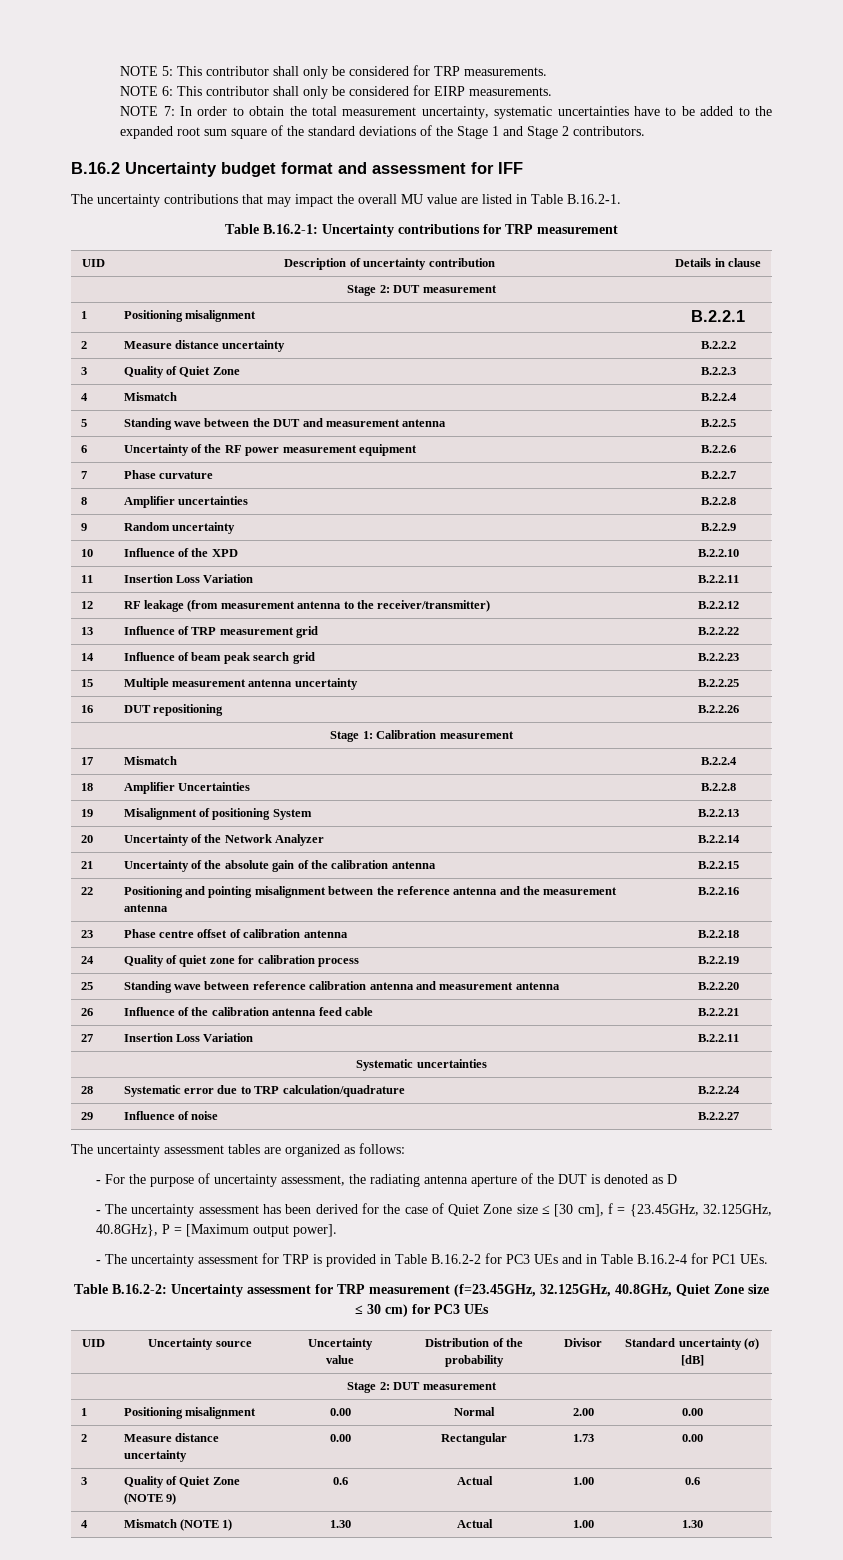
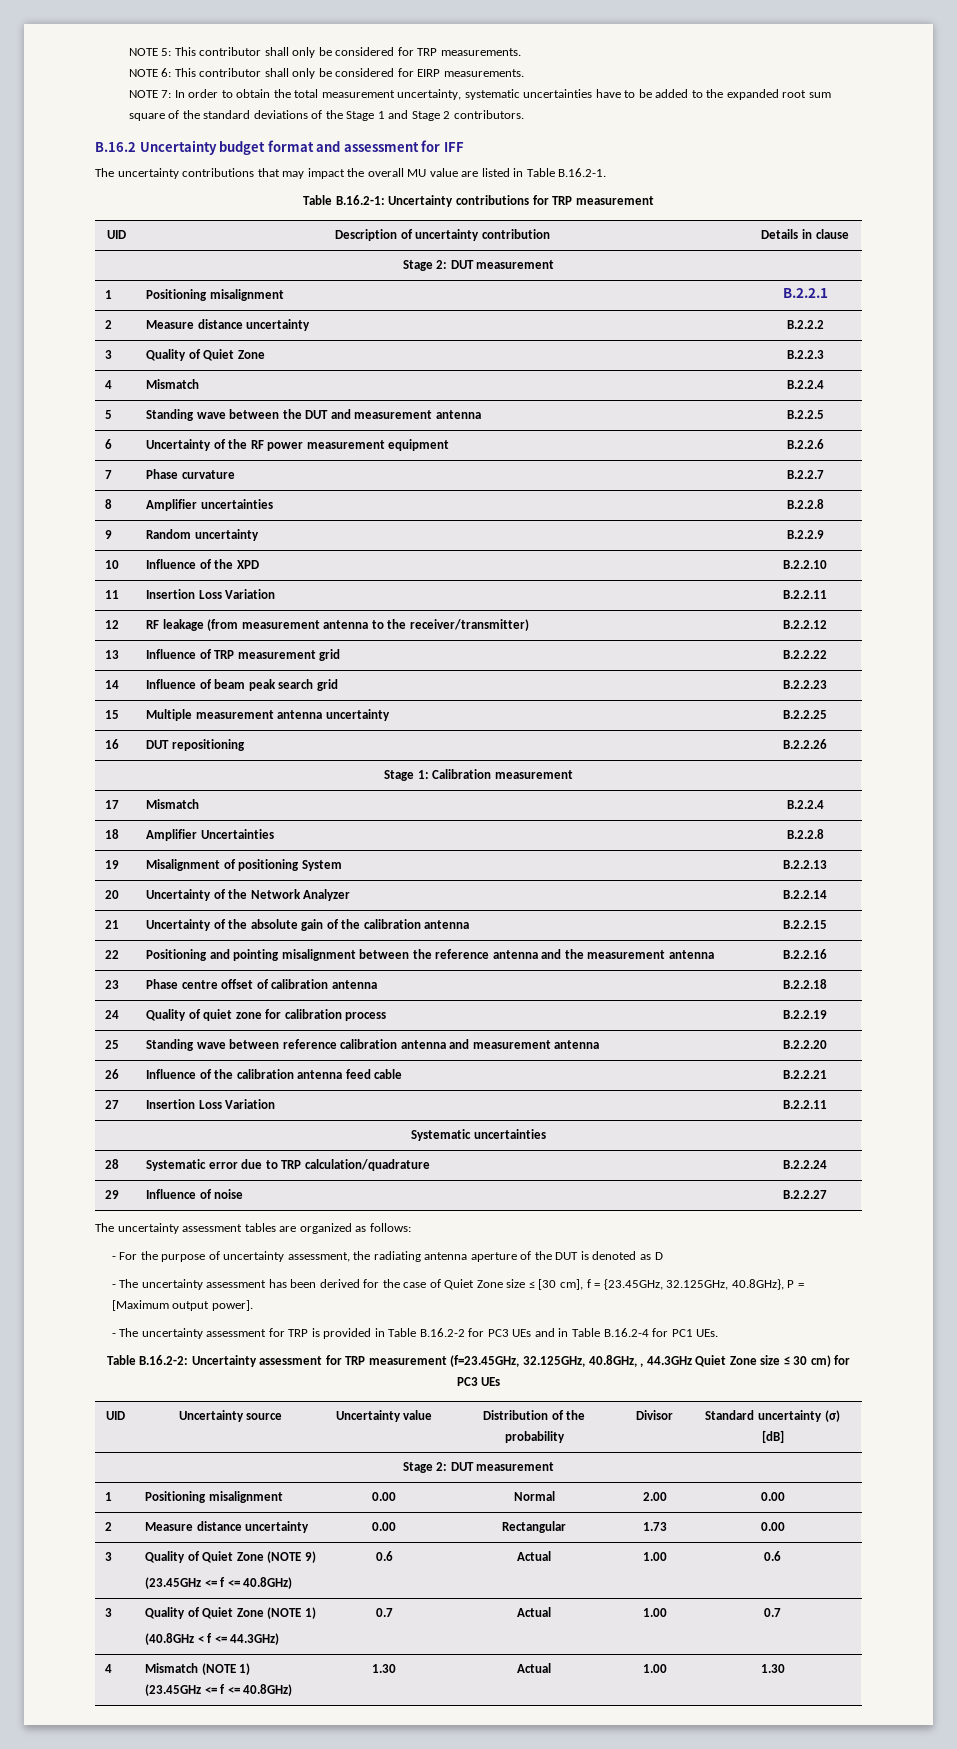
- Table B.16.2-2: Uncertainty assessment for TRP measurement (f=23.45GHz, 32.125GHz, 40.8GHz, Quiet Zone size ≤ 30 cm) for PC3 UEs
+ Table B.16.2-2: Uncertainty assessment for TRP measurement (f=23.45GHz, 32.125GHz, 40.8GHz, , 44.3GHz Quiet Zone size ≤ 30 cm) for PC3 UEs
- 3 | Quality of Quiet Zone (NOTE 9) | 0.6 | Actual | 1.00 | 0.6
+ 3 | Quality of Quiet Zone (NOTE 9)
+ (23.45GHz <= f <= 40.8GHz) | 0.6 | Actual | 1.00 | 0.6
+ 3 | Quality of Quiet Zone (NOTE 1)
+ (40.8GHz < f <= 44.3GHz) | 0.7 | Actual | 1.00 | 0.7
- 4 | Mismatch (NOTE 1) | 1.30 | Actual | 1.00 | 1.30
+ 4 | Mismatch (NOTE 1)
+ (23.45GHz <= f <= 40.8GHz) | 1.30 | Actual | 1.00 | 1.30

